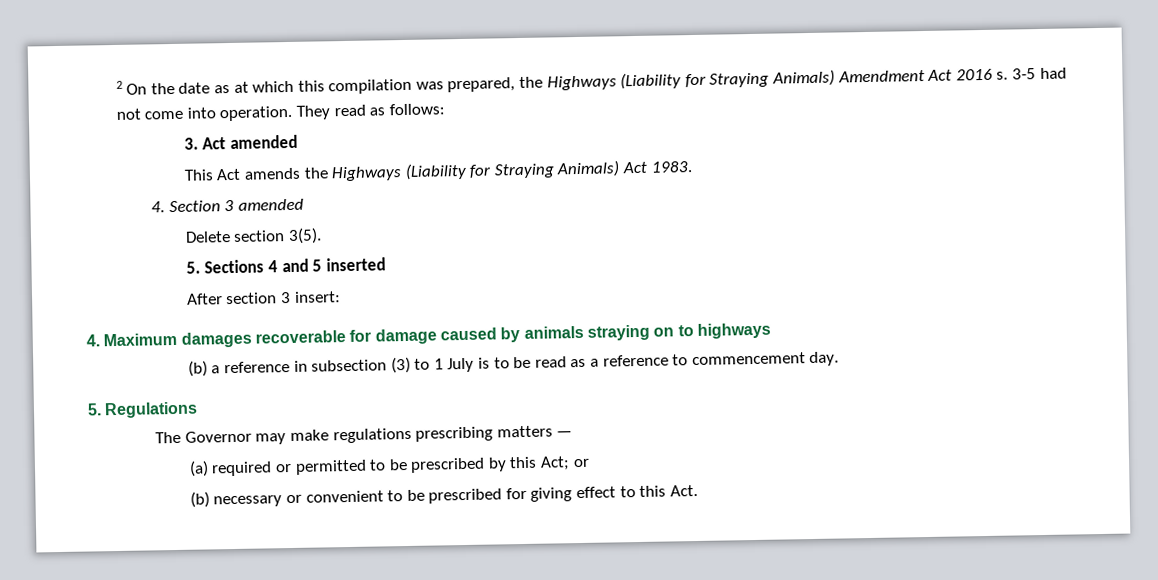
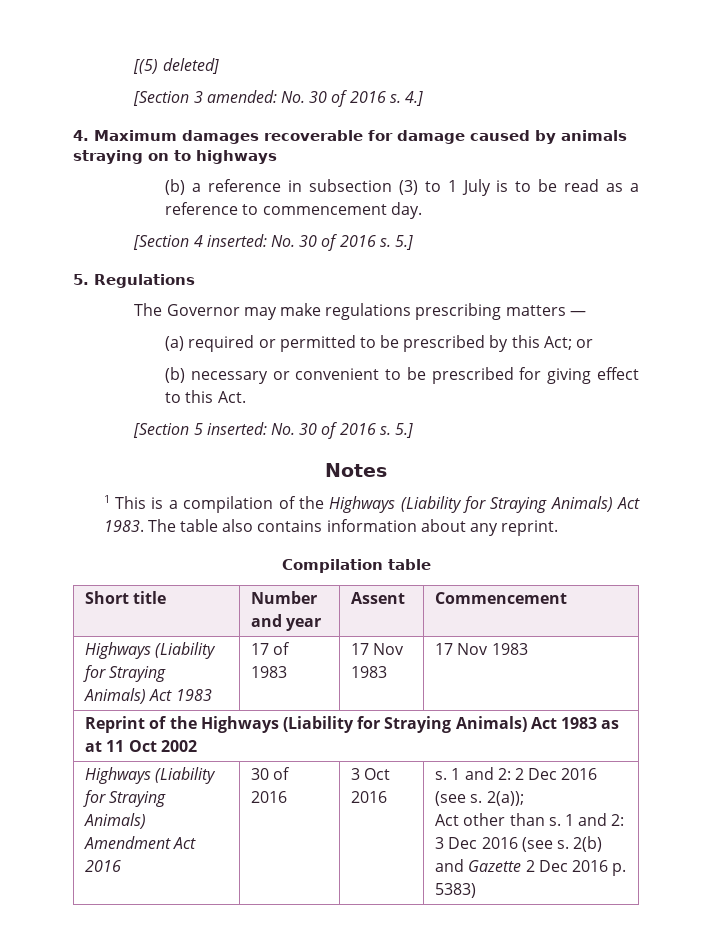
- 2 On the date as at which this compilation was prepared, the Highways (Liability for Straying Animals) Amendment Act 2016 s. 3-5 had not come into operation. They read as follows:
- 3. Act amended
- This Act amends the Highways (Liability for Straying Animals) Act 1983.
- 4. Section 3 amended
- Delete section 3(5).
- 5. Sections 4 and 5 inserted
- After section 3 insert:
+ [(5) deleted]
+ [Section 3 amended: No. 30 of 2016 s. 4.]
+ [Section 4 inserted: No. 30 of 2016 s. 5.]
+ [Section 5 inserted: No. 30 of 2016 s. 5.]
+ Notes
+ 1 This is a compilation of the Highways (Liability for Straying Animals) Act 1983. The table also contains information about any reprint.
+ Compilation table
+ Short title | Number and year | Assent | Commencement
+ Highways (Liability for Straying Animals) Act 1983 | 17 of 1983 | 17 Nov 1983 | 17 Nov 1983
+ Reprint of the Highways (Liability for Straying Animals) Act 1983 as at 11 Oct 2002
+ Highways (Liability for Straying Animals) Amendment Act 2016 | 30 of 2016 | 3 Oct 2016 | s. 1 and 2: 2 Dec 2016 (see s. 2(a));
+ Act other than s. 1 and 2: 3 Dec 2016 (see s. 2(b) and Gazette 2 Dec 2016 p. 5383)

